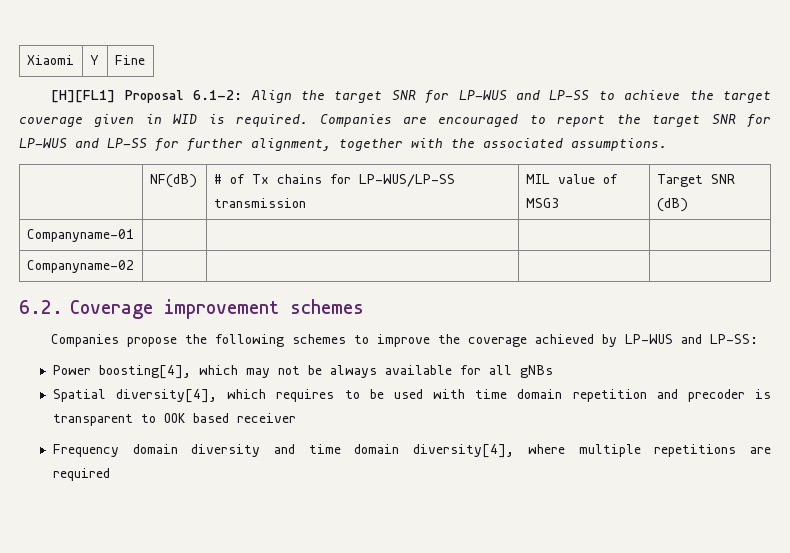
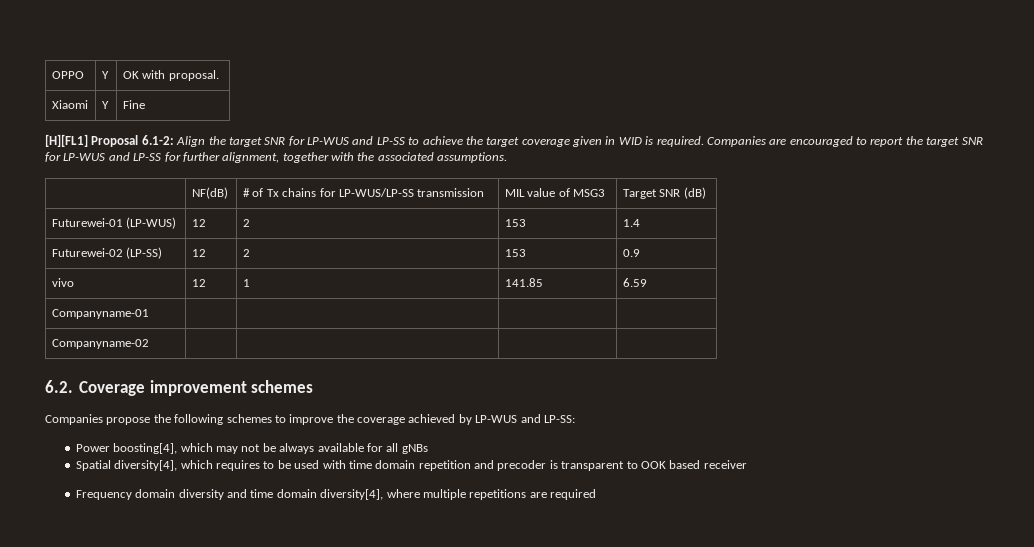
+ OPPO | Y | OK with proposal.
+ Futurewei-01 (LP-WUS) | 12 | 2 | 153 | 1.4
+ Futurewei-02 (LP-SS) | 12 | 2 | 153 | 0.9
+ vivo | 12 | 1 | 141.85 | 6.59

